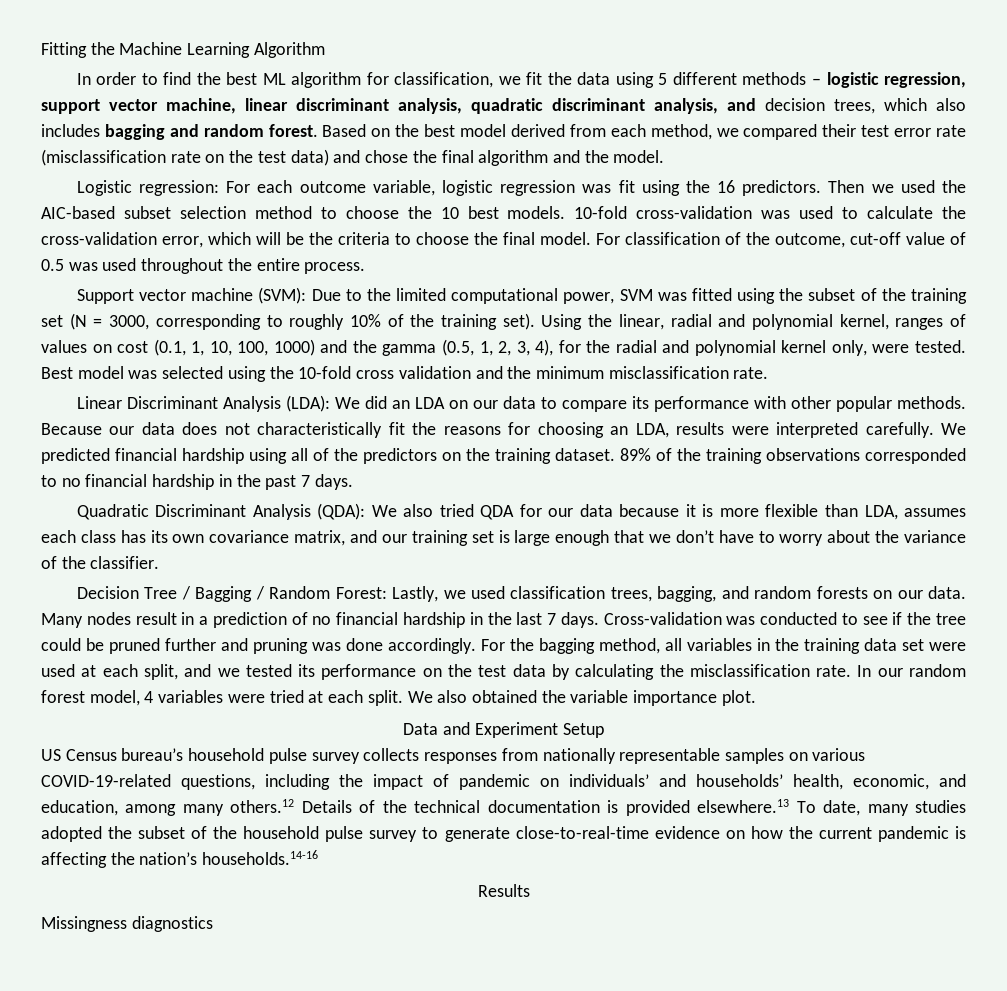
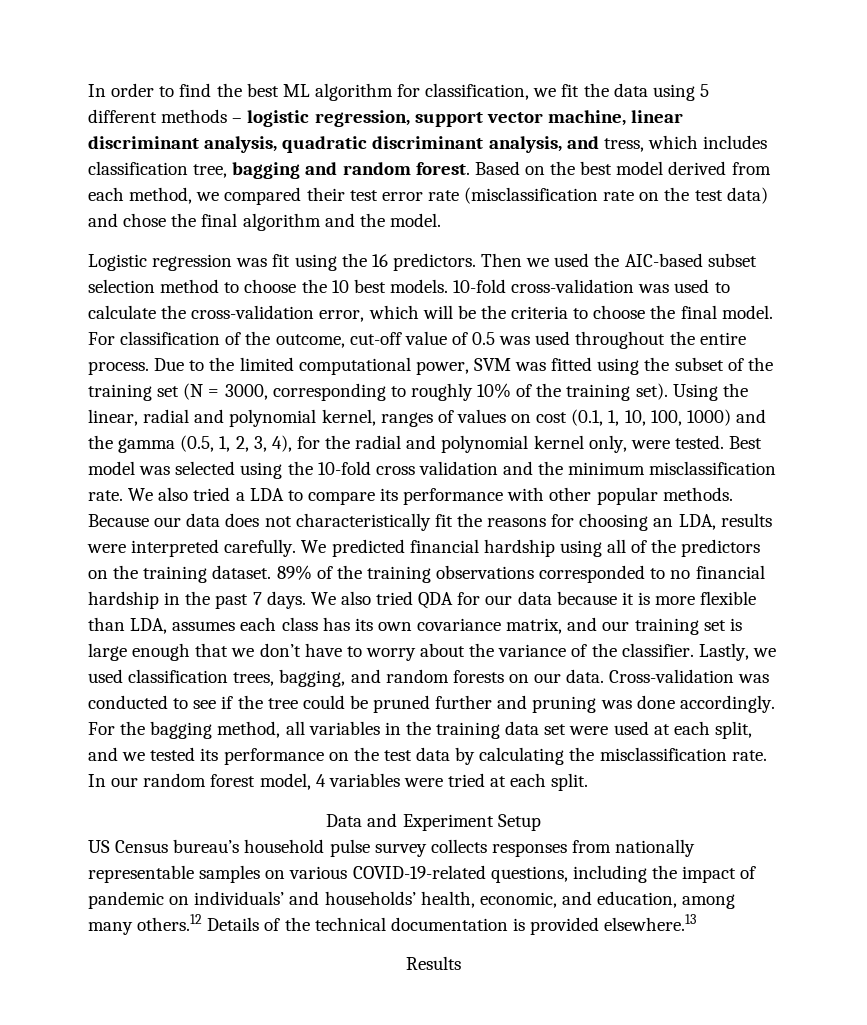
- Fitting the Machine Learning Algorithm
- In order to find the best ML algorithm for classification, we fit the data using 5 different methods – logistic regression, support vector machine, linear discriminant analysis, quadratic discriminant analysis, and decision trees, which also includes bagging and random forest.
+ In order to find the best ML algorithm for classification, we fit the data using 5 different methods – logistic regression, support vector machine, linear discriminant analysis, quadratic discriminant analysis, and tress, which includes classification tree, bagging and random forest.
- Logistic regression: For each outcome variable, logistic regression was fit using the 16 predictors.
+ Logistic regression was fit using the 16 predictors.
- For classification of the outcome, cut-off value of 0.5 was used throughout the entire process.
- Support vector machine (SVM): Due to the limited computational power, SVM was fitted using the subset of the training set (N = 3000, corresponding to roughly 10% of the training set).
+ For classification of the outcome, cut-off value of 0.5 was used throughout the entire process. Due to the limited computational power, SVM was fitted using the subset of the training set (N = 3000, corresponding to roughly 10% of the training set).
- Best model was selected using the 10-fold cross validation and the minimum misclassification rate.
- Linear Discriminant Analysis (LDA): We did an LDA on our data to compare its performance with other popular methods.
+ Best model was selected using the 10-fold cross validation and the minimum misclassification rate. We also tried a LDA to compare its performance with other popular methods.
- 89% of the training observations corresponded to no financial hardship in the past 7 days.
- Quadratic Discriminant Analysis (QDA): We also tried QDA for our data because it is more flexible than LDA, assumes each class has its own covariance matrix, and our training set is large enough that we don’t have to worry about the variance of the classifier.
- Decision Tree / Bagging / Random Forest:
+ 89% of the training observations corresponded to no financial hardship in the past 7 days. We also tried QDA for our data because it is more flexible than LDA, assumes each class has its own covariance matrix, and our training set is large enough that we don’t have to worry about the variance of the classifier.
- Many nodes result in a prediction of no financial hardship in the last 7 days.
- We also obtained the variable importance plot.
- US Census bureau’s household pulse survey collects responses from nationally representable samples on various COVID-19-related questions, including the impact of pandemic on individuals’ and households’ health, economic, and education, among many others.12 Details of the technical documentation is provided elsewhere.13 To date, many studies adopted the subset of the household pulse survey to generate close-to-real-time evidence on how the current pandemic is affecting the nation’s households.14-16
+ US Census bureau’s household pulse survey collects responses from nationally representable samples on various COVID-19-related questions, including the impact of pandemic on individuals’ and households’ health, economic, and education, among many others.12 Details of the technical documentation is provided elsewhere.13
- Missingness diagnostics

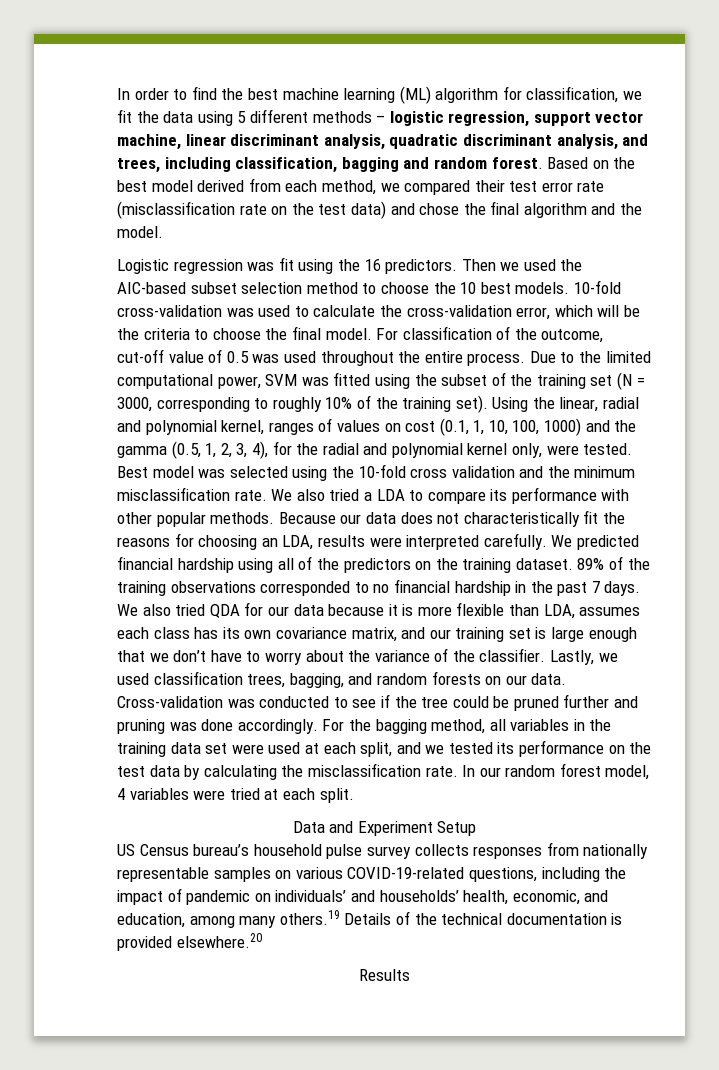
- In order to find the best ML algorithm for classification, we fit the data using 5 different methods – logistic regression, support vector machine, linear discriminant analysis, quadratic discriminant analysis, and tress, which includes classification tree, bagging and random forest.
+ In order to find the best machine learning (ML) algorithm for classification, we fit the data using 5 different methods – logistic regression, support vector machine, linear discriminant analysis, quadratic discriminant analysis, and trees, including classification, bagging and random forest.
- US Census bureau’s household pulse survey collects responses from nationally representable samples on various COVID-19-related questions, including the impact of pandemic on individuals’ and households’ health, economic, and education, among many others.12 Details of the technical documentation is provided elsewhere.13
+ US Census bureau’s household pulse survey collects responses from nationally representable samples on various COVID-19-related questions, including the impact of pandemic on individuals’ and households’ health, economic, and education, among many others.19 Details of the technical documentation is provided elsewhere.20

